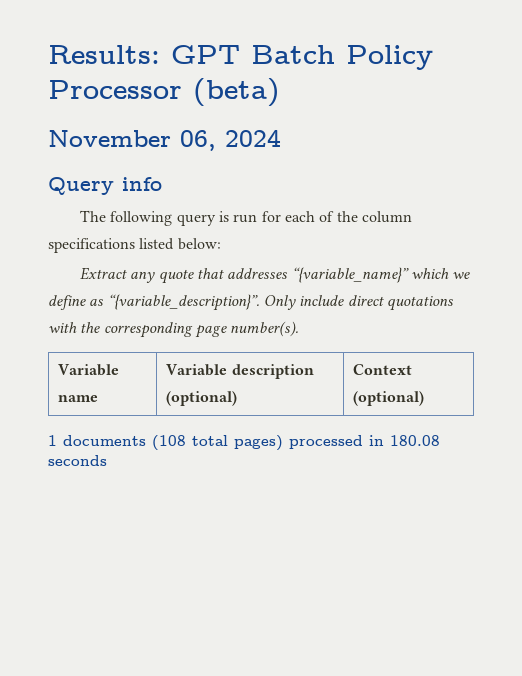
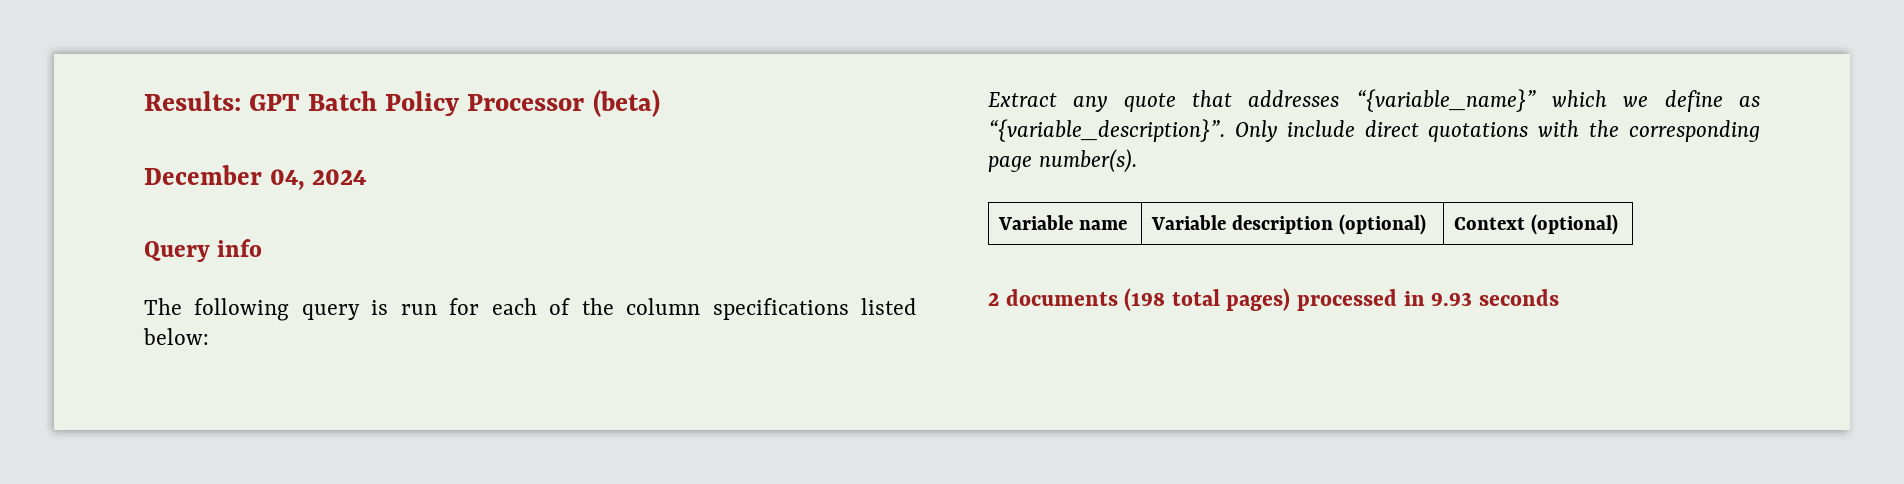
- November 06, 2024
+ December 04, 2024
- 1 documents (108 total pages) processed in 180.08 seconds
+ 2 documents (198 total pages) processed in 9.93 seconds

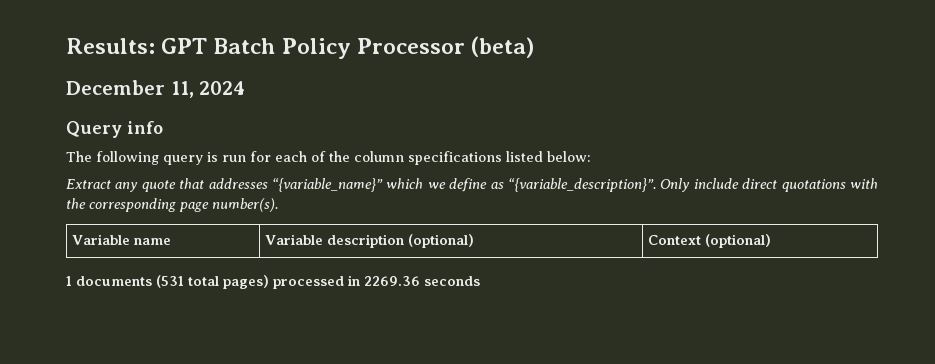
- December 04, 2024
+ December 11, 2024
- 2 documents (198 total pages) processed in 9.93 seconds
+ 1 documents (531 total pages) processed in 2269.36 seconds

